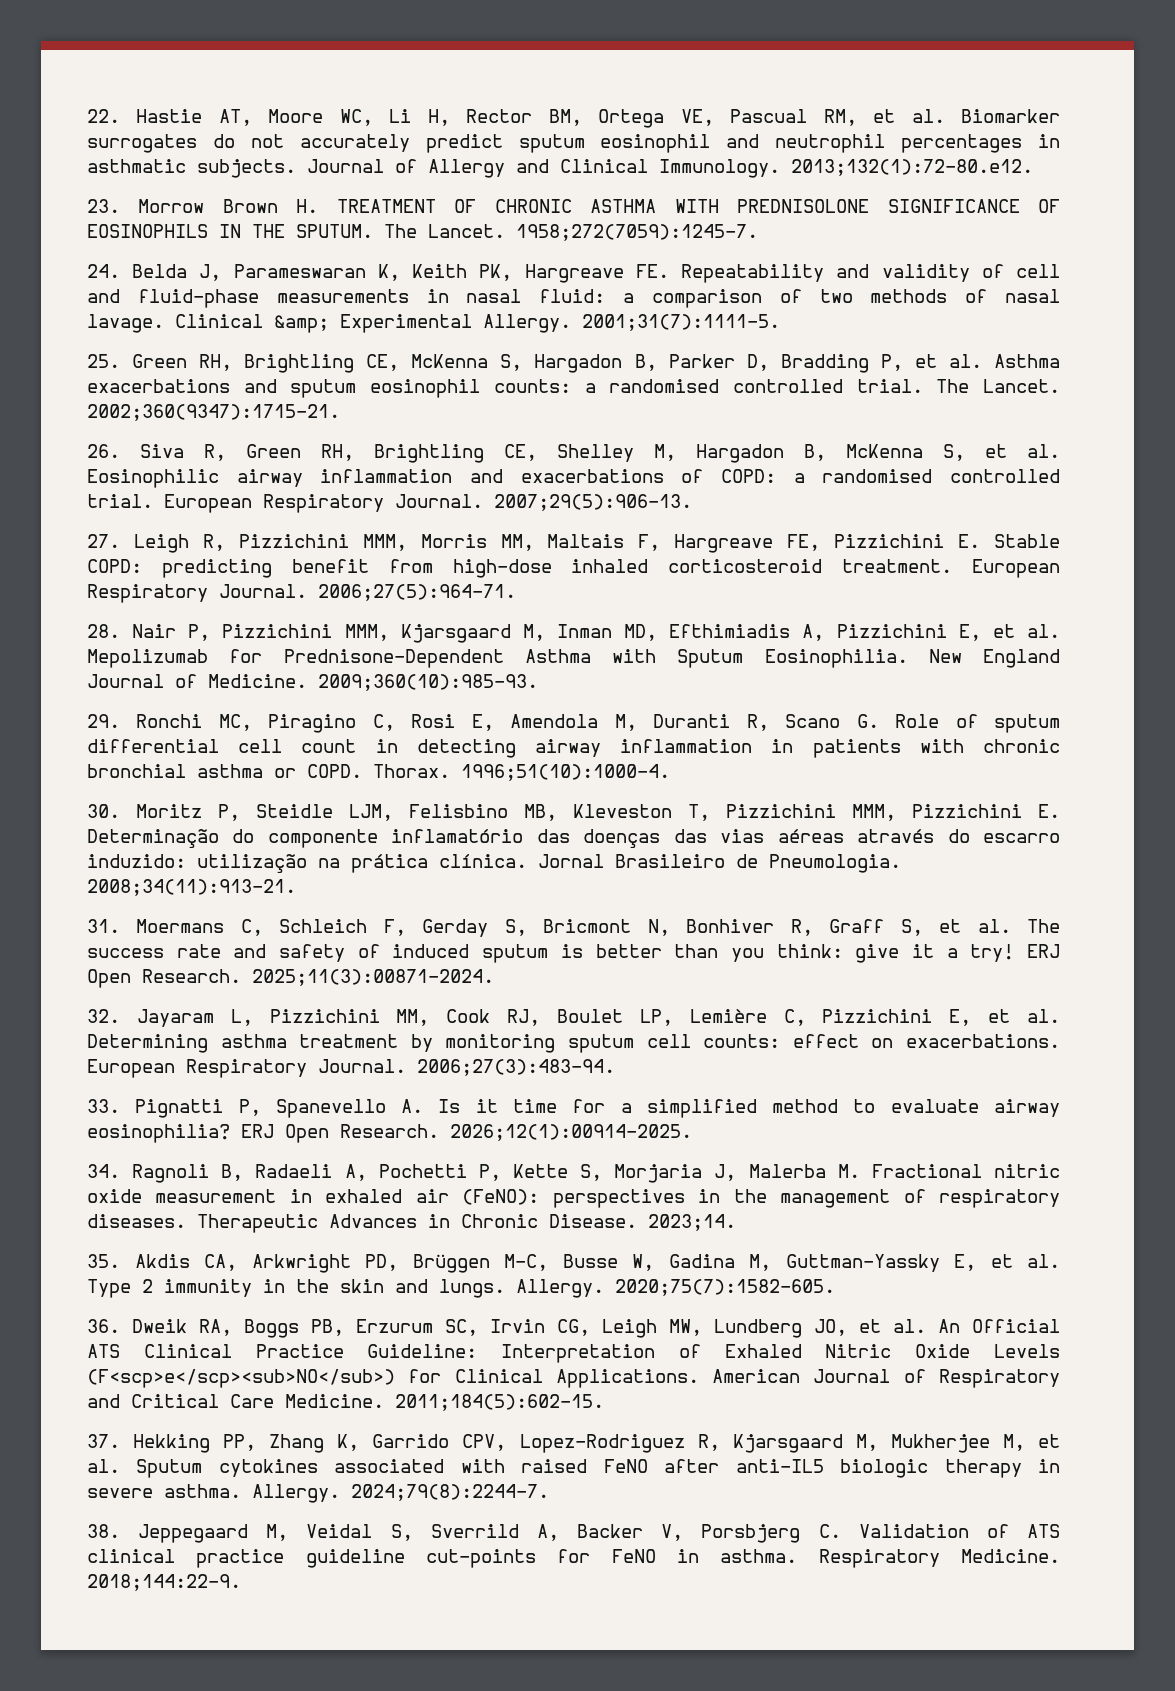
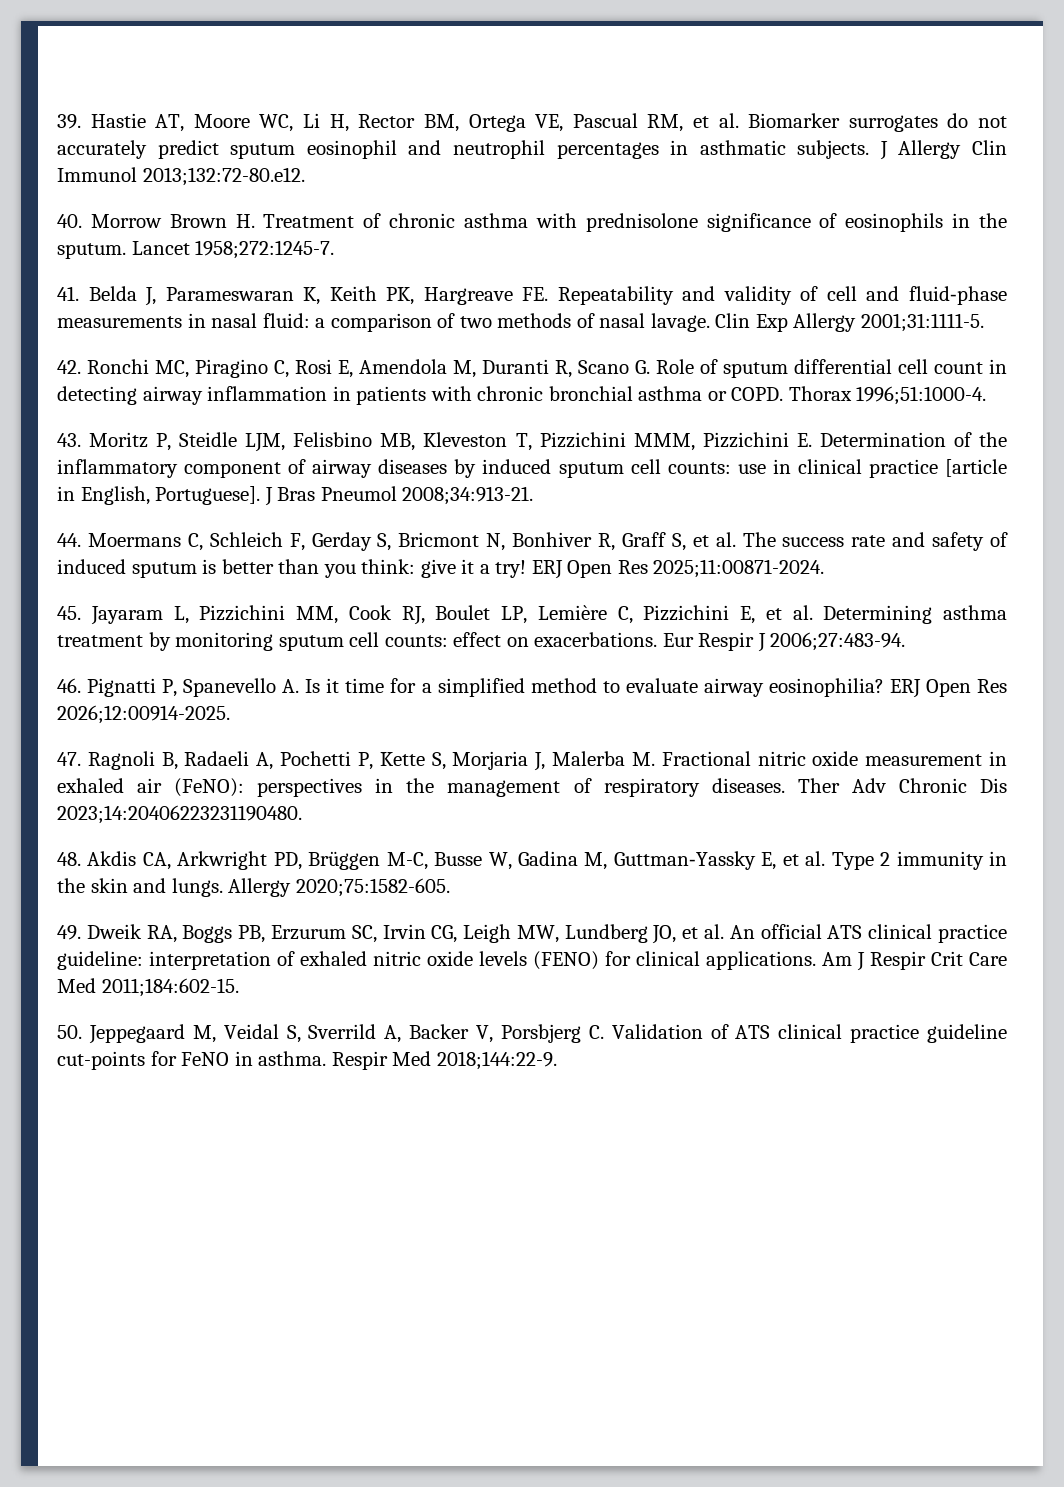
- 22. Hastie AT, Moore WC, Li H, Rector BM, Ortega VE, Pascual RM, et al. Biomarker surrogates do not accurately predict sputum eosinophil and neutrophil percentages in asthmatic subjects.
+ 39. Hastie AT, Moore WC, Li H, Rector BM, Ortega VE, Pascual RM, et al. Biomarker surrogates do not accurately predict sputum eosinophil and neutrophil percentages in asthmatic subjects.
- Journal of Allergy and Clinical Immunology. 2013;132(1):72-80.e12.
- 23. Morrow Brown H. TREATMENT OF CHRONIC ASTHMA WITH PREDNISOLONE SIGNIFICANCE OF EOSINOPHILS IN THE SPUTUM. The Lancet. 1958;272(7059):1245-7.
- 24. Belda J, Parameswaran K, Keith PK, Hargreave FE. Repeatability and validity of cell and fluid‐phase measurements in nasal fluid: a comparison of two methods of nasal lavage.
+ J Allergy Clin Immunol 2013;132:72-80.e12.
+ 40. Morrow Brown H. Treatment of chronic asthma with prednisolone significance of eosinophils in the sputum. Lancet 1958;272:1245-7.
+ 41. Belda J, Parameswaran K, Keith PK, Hargreave FE. Repeatability and validity of cell and fluid‐phase measurements in nasal fluid: a comparison of two methods of nasal lavage.
- Clinical &amp; Experimental Allergy. 2001;31(7):1111-5.
- 25. Green RH, Brightling CE, McKenna S, Hargadon B, Parker D, Bradding P, et al. Asthma exacerbations and sputum eosinophil counts: a randomised controlled trial. The Lancet. 2002;360(9347):1715-21.
- 26. Siva R, Green RH, Brightling CE, Shelley M, Hargadon B, McKenna S, et al. Eosinophilic airway inflammation and exacerbations of COPD: a randomised controlled trial. European Respiratory Journal. 2007;29(5):906-13.
- 27. Leigh R, Pizzichini MMM, Morris MM, Maltais F, Hargreave FE, Pizzichini E. Stable COPD: predicting benefit from high-dose inhaled corticosteroid treatment. European Respiratory Journal. 2006;27(5):964-71.
- 28. Nair P, Pizzichini MMM, Kjarsgaard M, Inman MD, Efthimiadis A, Pizzichini E, et al. Mepolizumab for Prednisone-Dependent Asthma with Sputum Eosinophilia. New England Journal of Medicine. 2009;360(10):985-93.
- 29. Ronchi MC, Piragino C, Rosi E, Amendola M, Duranti R, Scano G. Role of sputum differential cell count in detecting airway inflammation in patients with chronic bronchial asthma or COPD.
+ Clin Exp Allergy 2001;31:1111-5.
+ 42. Ronchi MC, Piragino C, Rosi E, Amendola M, Duranti R, Scano G. Role of sputum differential cell count in detecting airway inflammation in patients with chronic bronchial asthma or COPD.
- Thorax. 1996;51(10):1000-4.
- 30. Moritz P, Steidle LJM, Felisbino MB, Kleveston T, Pizzichini MMM, Pizzichini E. Determinação do componente inflamatório das doenças das vias aéreas através do escarro induzido: utilização na prática clínica. Jornal Brasileiro de Pneumologia. 2008;34(11):913-21.
- 31. Moermans C, Schleich F, Gerday S, Bricmont N, Bonhiver R, Graff S, et al. The success rate and safety of induced sputum is better than you think: give it a try!
+ Thorax 1996;51:1000-4.
+ 43. Moritz P, Steidle LJM, Felisbino MB, Kleveston T, Pizzichini MMM, Pizzichini E. Determination of the inflammatory component of airway diseases by induced sputum cell counts: use in clinical practice [article in English, Portuguese]. J Bras Pneumol 2008;34:913-21.
+ 44. Moermans C, Schleich F, Gerday S, Bricmont N, Bonhiver R, Graff S, et al. The success rate and safety of induced sputum is better than you think: give it a try!
- ERJ Open Research. 2025;11(3):00871-2024.
- 32. Jayaram L, Pizzichini MM, Cook RJ, Boulet LP, Lemière C, Pizzichini E, et al. Determining asthma treatment by monitoring sputum cell counts: effect on exacerbations.
+ ERJ Open Res 2025;11:00871-2024.
+ 45. Jayaram L, Pizzichini MM, Cook RJ, Boulet LP, Lemière C, Pizzichini E, et al. Determining asthma treatment by monitoring sputum cell counts: effect on exacerbations.
- European Respiratory Journal. 2006;27(3):483-94.
- 33. Pignatti P, Spanevello A. Is it time for a simplified method to evaluate airway eosinophilia?
+ Eur Respir J 2006;27:483-94.
+ 46. Pignatti P, Spanevello A. Is it time for a simplified method to evaluate airway eosinophilia?
- ERJ Open Research. 2026;12(1):00914-2025.
- 34. Ragnoli B, Radaeli A, Pochetti P, Kette S, Morjaria J, Malerba M. Fractional nitric oxide measurement in exhaled air (FeNO): perspectives in the management of respiratory diseases.
+ ERJ Open Res 2026;12:00914-2025.
+ 47. Ragnoli B, Radaeli A, Pochetti P, Kette S, Morjaria J, Malerba M. Fractional nitric oxide measurement in exhaled air (FeNO): perspectives in the management of respiratory diseases.
- Therapeutic Advances in Chronic Disease. 2023;14.
- 35. Akdis CA, Arkwright PD, Brüggen M-C, Busse W, Gadina M, Guttman‐Yassky E, et al. Type 2 immunity in the skin and lungs.
+ Ther Adv Chronic Dis 2023;14:20406223231190480.
+ 48. Akdis CA, Arkwright PD, Brüggen M-C, Busse W, Gadina M, Guttman‐Yassky E, et al. Type 2 immunity in the skin and lungs.
- Allergy. 2020;75(7):1582-605.
- 36. Dweik RA, Boggs PB, Erzurum SC, Irvin CG, Leigh MW, Lundberg JO, et al. An Official ATS Clinical Practice Guideline: Interpretation of Exhaled Nitric Oxide Levels (F<scp>e</scp><sub>NO</sub>) for Clinical Applications. American Journal of Respiratory and Critical Care Medicine. 2011;184(5):602-15.
- 37. Hekking PP, Zhang K, Garrido CPV, Lopez‐Rodriguez R, Kjarsgaard M, Mukherjee M, et al. Sputum cytokines associated with raised FeNO after anti‐IL5 biologic therapy in severe asthma. Allergy. 2024;79(8):2244-7.
- 38. Jeppegaard M, Veidal S, Sverrild A, Backer V, Porsbjerg C. Validation of ATS clinical practice guideline cut-points for FeNO in asthma.
+ Allergy 2020;75:1582-605.
+ 49. Dweik RA, Boggs PB, Erzurum SC, Irvin CG, Leigh MW, Lundberg JO, et al. An official ATS clinical practice guideline: interpretation of exhaled nitric oxide levels (FENO) for clinical applications. Am J Respir Crit Care Med 2011;184:602-15.
+ 50. Jeppegaard M, Veidal S, Sverrild A, Backer V, Porsbjerg C. Validation of ATS clinical practice guideline cut-points for FeNO in asthma.
- Respiratory Medicine. 2018;144:22-9.
+ Respir Med 2018;144:22-9.

